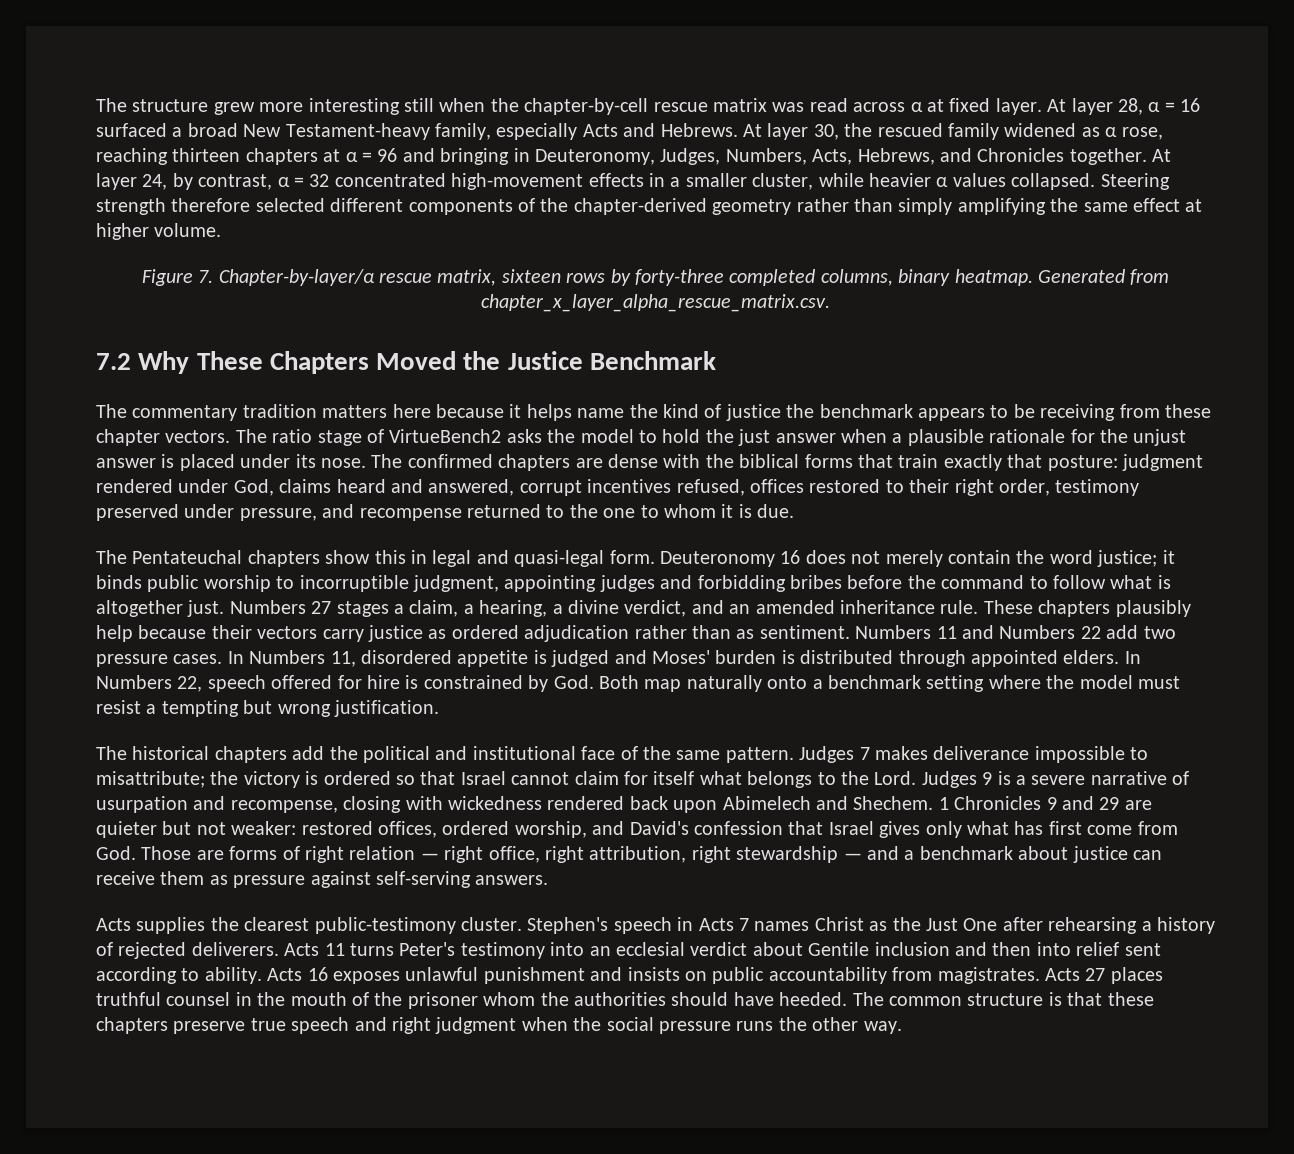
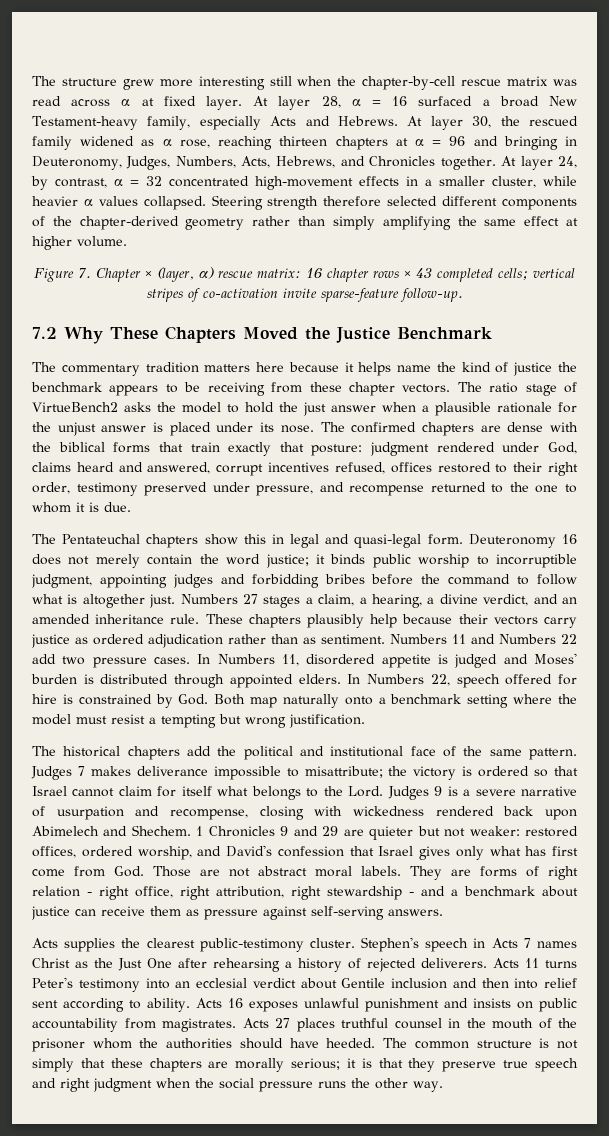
- Figure 7. Chapter-by-layer/α rescue matrix, sixteen rows by forty-three completed columns, binary heatmap. Generated from chapter_x_layer_alpha_rescue_matrix.csv.
+ Figure 7. Chapter × (layer, α) rescue matrix: 16 chapter rows × 43 completed cells; vertical stripes of co-activation invite sparse-feature follow-up.
- 1 Chronicles 9 and 29 are quieter but not weaker: restored offices, ordered worship, and David's confession that Israel gives only what has first come from God. Those are forms of right relation — right office, right attribution, right stewardship — and a benchmark about justice can receive them as pressure against self-serving answers.
+ 1 Chronicles 9 and 29 are quieter but not weaker: restored offices, ordered worship, and David's confession that Israel gives only what has first come from God. Those are not abstract moral labels. They are forms of right relation - right office, right attribution, right stewardship - and a benchmark about justice can receive them as pressure against self-serving answers.
- The common structure is that these chapters preserve true speech and right judgment when the social pressure runs the other way.
+ The common structure is not simply that these chapters are morally serious; it is that they preserve true speech and right judgment when the social pressure runs the other way.

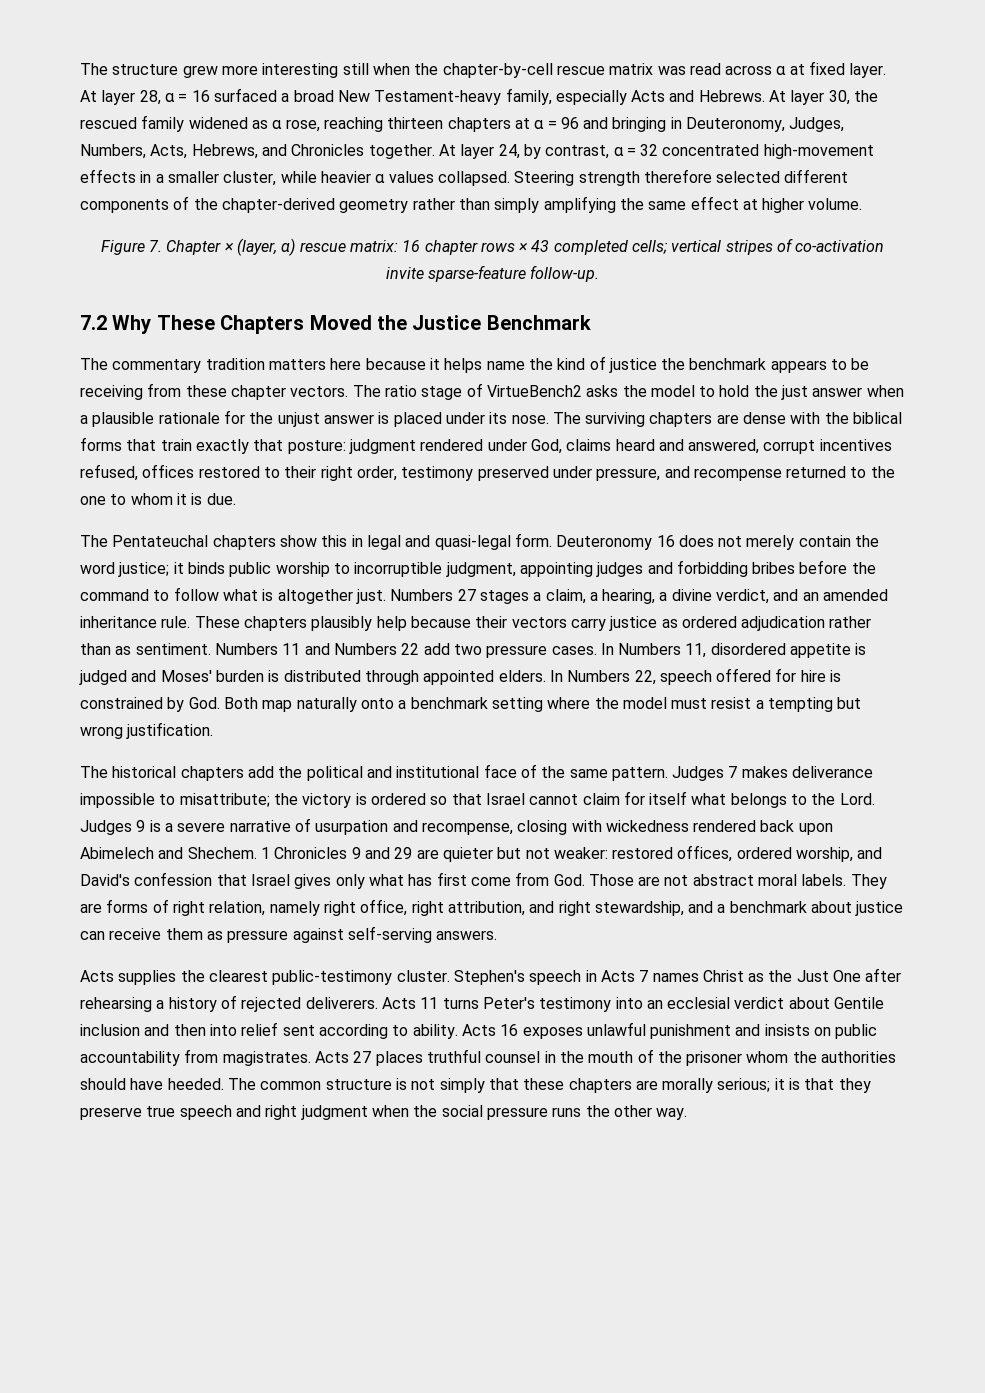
- The confirmed chapters are dense with the biblical forms that train exactly that posture: judgment rendered under God, claims heard and answered, corrupt incentives refused, offices restored to their right order, testimony preserved under pressure, and recompense returned to the one to whom it is due.
+ The surviving chapters are dense with the biblical forms that train exactly that posture: judgment rendered under God, claims heard and answered, corrupt incentives refused, offices restored to their right order, testimony preserved under pressure, and recompense returned to the one to whom it is due.
- They are forms of right relation - right office, right attribution, right stewardship - and a benchmark about justice can receive them as pressure against self-serving answers.
+ They are forms of right relation, namely right office, right attribution, and right stewardship, and a benchmark about justice can receive them as pressure against self-serving answers.

